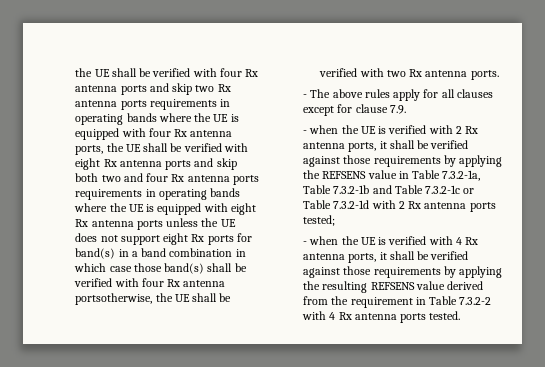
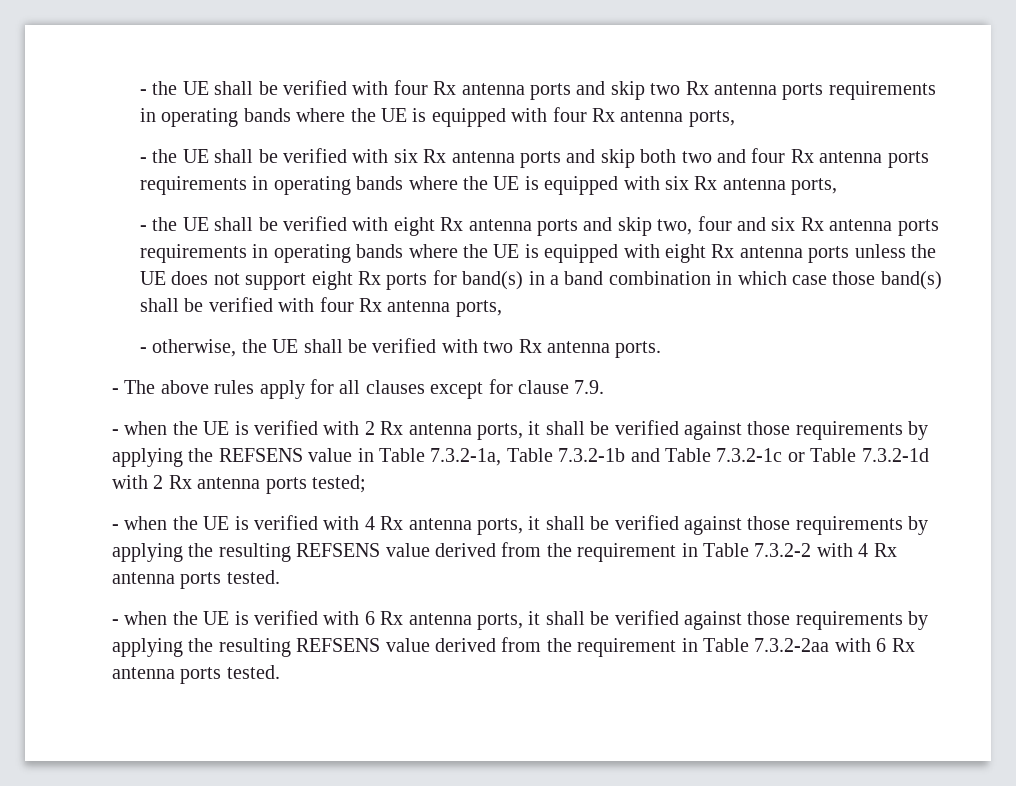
- the UE shall be verified with four Rx antenna ports and skip two Rx antenna ports requirements in operating bands where the UE is equipped with four Rx antenna ports, the UE shall be verified with eight Rx antenna ports and skip both two and four Rx antenna ports requirements in operating bands where the UE is equipped with eight Rx antenna ports unless the UE does not support eight Rx ports for band(s) in a band combination in which case those band(s) shall be verified with four Rx antenna portsotherwise, the UE shall be verified with two Rx antenna ports.
+ - the UE shall be verified with four Rx antenna ports and skip two Rx antenna ports requirements in operating bands where the UE is equipped with four Rx antenna ports,
+ - the UE shall be verified with six Rx antenna ports and skip both two and four Rx antenna ports requirements in operating bands where the UE is equipped with six Rx antenna ports,
+ - the UE shall be verified with eight Rx antenna ports and skip two, four and six Rx antenna ports requirements in operating bands where the UE is equipped with eight Rx antenna ports unless the UE does not support eight Rx ports for band(s) in a band combination in which case those band(s) shall be verified with four Rx antenna ports,
+ - otherwise, the UE shall be verified with two Rx antenna ports.
+ - when the UE is verified with 6 Rx antenna ports, it shall be verified against those requirements by applying the resulting REFSENS value derived from the requirement in Table 7.3.2-2aa with 6 Rx antenna ports tested.

